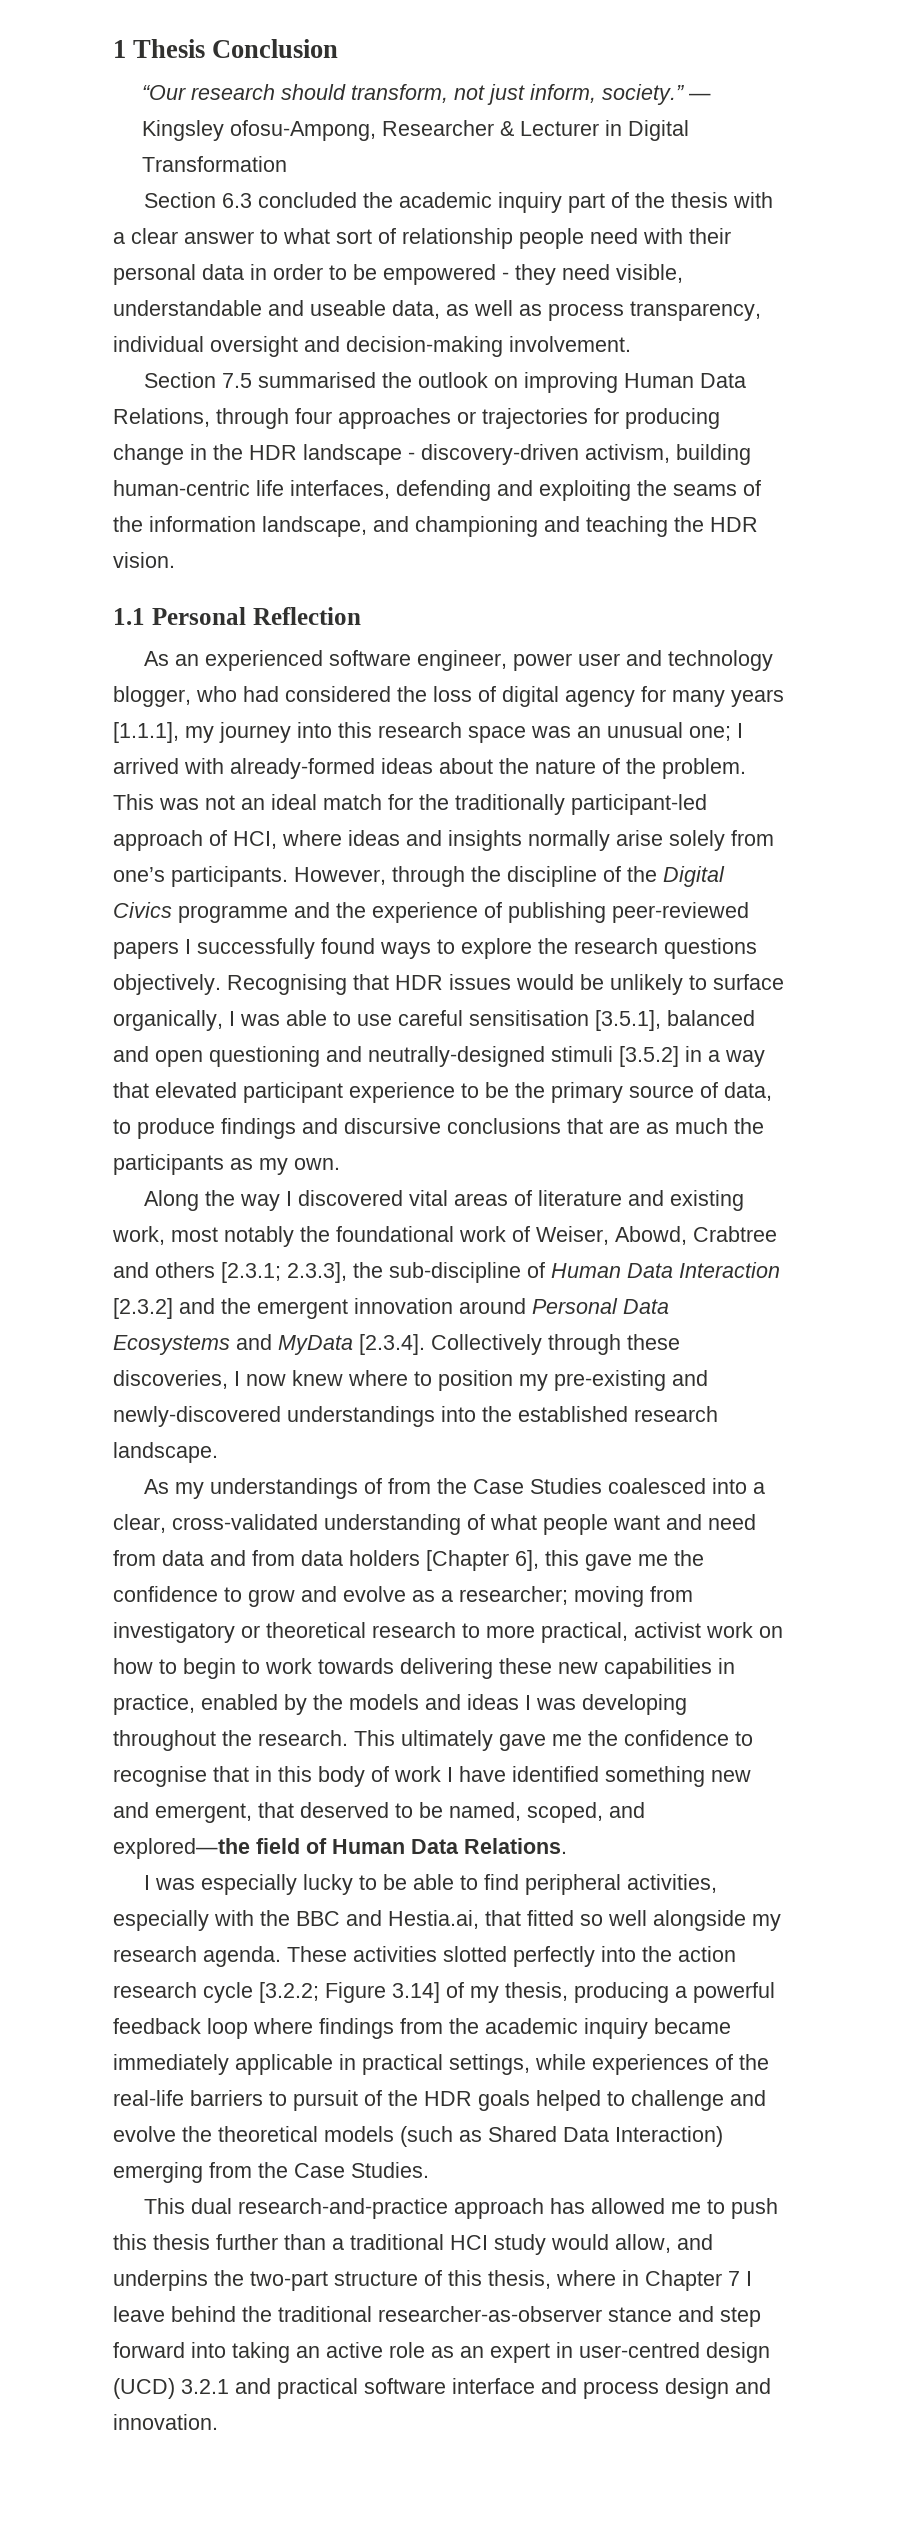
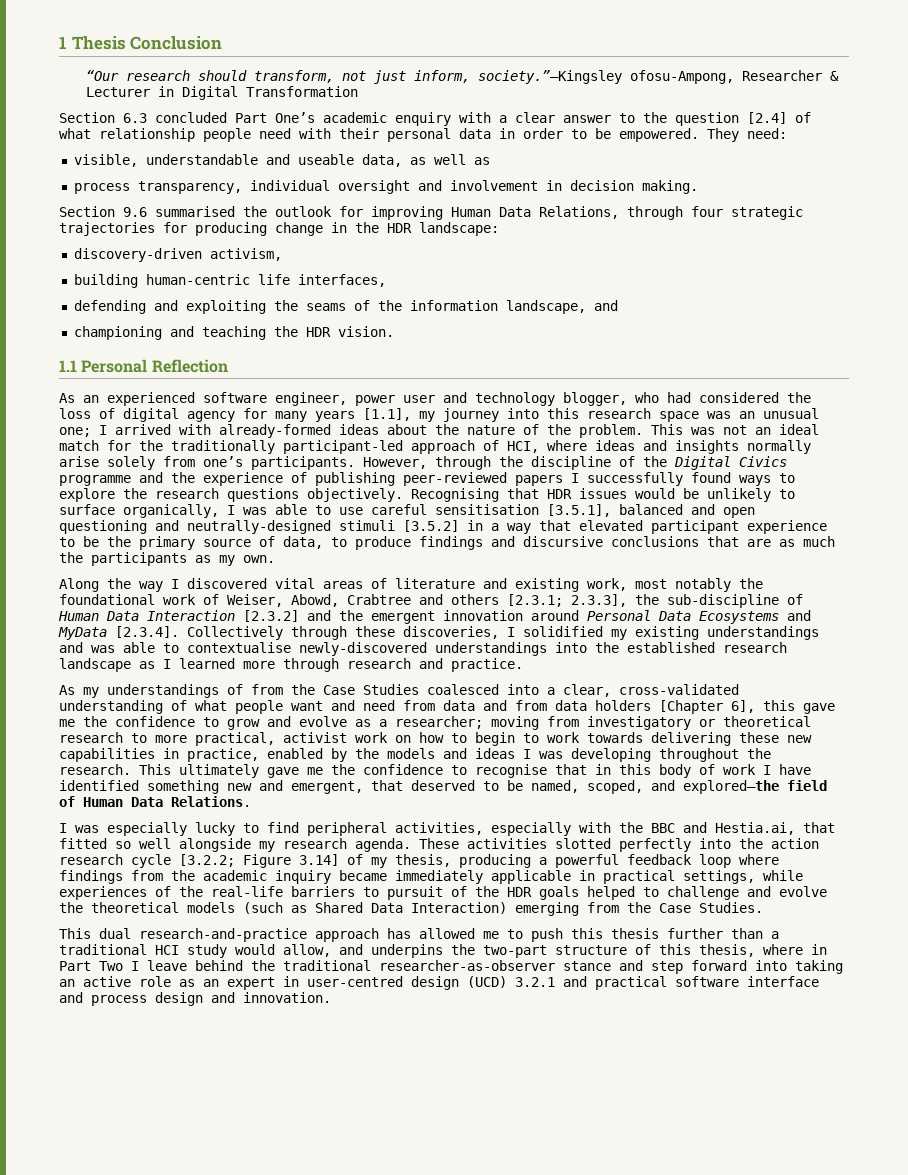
- “Our research should transform, not just inform, society.” — Kingsley ofosu-Ampong, Researcher & Lecturer in Digital Transformation
+ “Our research should transform, not just inform, society.”—Kingsley ofosu-Ampong, Researcher & Lecturer in Digital Transformation
- Section 6.3 concluded the academic inquiry part of the thesis with a clear answer to what sort of relationship people need with their personal data in order to be empowered - they need visible, understandable and useable data, as well as process transparency, individual oversight and decision-making involvement.
- Section 7.5 summarised the outlook on improving Human Data Relations, through four approaches or trajectories for producing change in the HDR landscape - discovery-driven activism, building human-centric life interfaces, defending and exploiting the seams of the information landscape, and championing and teaching the HDR vision.
+ Section 6.3 concluded Part One’s academic enquiry with a clear answer to the question [2.4] of what relationship people need with their personal data in order to be empowered. They need:
+ visible, understandable and useable data, as well as
+ process transparency, individual oversight and involvement in decision making.
+ Section 9.6 summarised the outlook for improving Human Data Relations, through four strategic trajectories for producing change in the HDR landscape:
+ discovery-driven activism,
+ building human-centric life interfaces,
+ defending and exploiting the seams of the information landscape, and
+ championing and teaching the HDR vision.
- As an experienced software engineer, power user and technology blogger, who had considered the loss of digital agency for many years [1.1.1], my journey into this research space was an unusual one; I arrived with already-formed ideas about the nature of the problem.
+ As an experienced software engineer, power user and technology blogger, who had considered the loss of digital agency for many years [1.1], my journey into this research space was an unusual one; I arrived with already-formed ideas about the nature of the problem.
- Along the way I discovered vital areas of literature and existing work, most notably the foundational work of Weiser, Abowd, Crabtree and others [2.3.1; 2.3.3], the sub-discipline of Human Data Interaction [2.3.2] and the emergent innovation around Personal Data Ecosystems and MyData [2.3.4]. Collectively through these discoveries, I now knew where to position my pre-existing and newly-discovered understandings into the established research landscape.
+ Along the way I discovered vital areas of literature and existing work, most notably the foundational work of Weiser, Abowd, Crabtree and others [2.3.1; 2.3.3], the sub-discipline of Human Data Interaction [2.3.2] and the emergent innovation around Personal Data Ecosystems and MyData [2.3.4]. Collectively through these discoveries, I solidified my existing understandings and was able to contextualise newly-discovered understandings into the established research landscape as I learned more through research and practice.
- I was especially lucky to be able to find peripheral activities, especially with the BBC and Hestia.ai, that fitted so well alongside my research agenda.
+ I was especially lucky to find peripheral activities, especially with the BBC and Hestia.ai, that fitted so well alongside my research agenda.
- This dual research-and-practice approach has allowed me to push this thesis further than a traditional HCI study would allow, and underpins the two-part structure of this thesis, where in Chapter 7 I leave behind the traditional researcher-as-observer stance and step forward into taking an active role as an expert in user-centred design (UCD) 3.2.1 and practical software interface and process design and innovation.
+ This dual research-and-practice approach has allowed me to push this thesis further than a traditional HCI study would allow, and underpins the two-part structure of this thesis, where in Part Two I leave behind the traditional researcher-as-observer stance and step forward into taking an active role as an expert in user-centred design (UCD) 3.2.1 and practical software interface and process design and innovation.

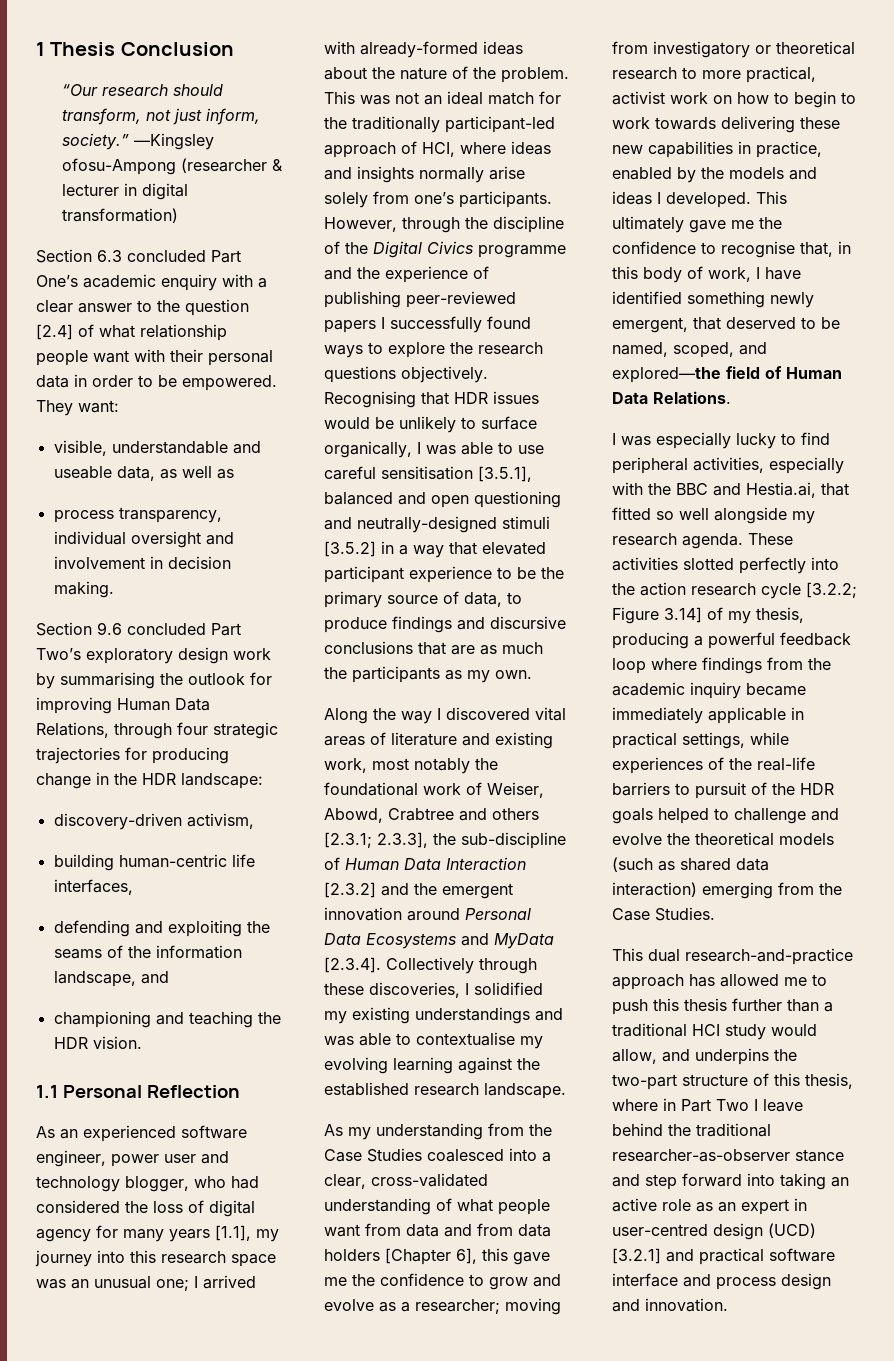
- “Our research should transform, not just inform, society.”—Kingsley ofosu-Ampong, Researcher & Lecturer in Digital Transformation
+ “Our research should transform, not just inform, society.” —Kingsley ofosu-Ampong (researcher & lecturer in digital transformation)
- Section 6.3 concluded Part One’s academic enquiry with a clear answer to the question [2.4] of what relationship people need with their personal data in order to be empowered.
+ Section 6.3 concluded Part One’s academic enquiry with a clear answer to the question [2.4] of what relationship people want with their personal data in order to be empowered.
- They need:
+ They want:
- Section 9.6 summarised the outlook for improving Human Data Relations, through four strategic trajectories for producing change in the HDR landscape:
+ Section 9.6 concluded Part Two’s exploratory design work by summarising the outlook for improving Human Data Relations, through four strategic trajectories for producing change in the HDR landscape:
- Along the way I discovered vital areas of literature and existing work, most notably the foundational work of Weiser, Abowd, Crabtree and others [2.3.1; 2.3.3], the sub-discipline of Human Data Interaction [2.3.2] and the emergent innovation around Personal Data Ecosystems and MyData [2.3.4]. Collectively through these discoveries, I solidified my existing understandings and was able to contextualise newly-discovered understandings into the established research landscape as I learned more through research and practice.
+ Along the way I discovered vital areas of literature and existing work, most notably the foundational work of Weiser, Abowd, Crabtree and others [2.3.1; 2.3.3], the sub-discipline of Human Data Interaction [2.3.2] and the emergent innovation around Personal Data Ecosystems and MyData [2.3.4]. Collectively through these discoveries, I solidified my existing understandings and was able to contextualise my evolving learning against the established research landscape.
- As my understandings of from the Case Studies coalesced into a clear, cross-validated understanding of what people want and need from data and from data holders [Chapter 6], this gave me the confidence to grow and evolve as a researcher;
+ As my understanding from the Case Studies coalesced into a clear, cross-validated understanding of what people want from data and from data holders [Chapter 6], this gave me the confidence to grow and evolve as a researcher;
- moving from investigatory or theoretical research to more practical, activist work on how to begin to work towards delivering these new capabilities in practice, enabled by the models and ideas I was developing throughout the research.
+ moving from investigatory or theoretical research to more practical, activist work on how to begin to work towards delivering these new capabilities in practice, enabled by the models and ideas I developed.
- This ultimately gave me the confidence to recognise that in this body of work I have identified something new and emergent, that deserved to be named, scoped, and explored—the field of Human Data Relations.
+ This ultimately gave me the confidence to recognise that, in this body of work, I have identified something newly emergent, that deserved to be named, scoped, and explored—the field of Human Data Relations.
- These activities slotted perfectly into the action research cycle [3.2.2; Figure 3.14] of my thesis, producing a powerful feedback loop where findings from the academic inquiry became immediately applicable in practical settings, while experiences of the real-life barriers to pursuit of the HDR goals helped to challenge and evolve the theoretical models (such as Shared Data Interaction) emerging from the Case Studies.
+ These activities slotted perfectly into the action research cycle [3.2.2; Figure 3.14] of my thesis, producing a powerful feedback loop where findings from the academic inquiry became immediately applicable in practical settings, while experiences of the real-life barriers to pursuit of the HDR goals helped to challenge and evolve the theoretical models (such as shared data interaction) emerging from the Case Studies.
- This dual research-and-practice approach has allowed me to push this thesis further than a traditional HCI study would allow, and underpins the two-part structure of this thesis, where in Part Two I leave behind the traditional researcher-as-observer stance and step forward into taking an active role as an expert in user-centred design (UCD) 3.2.1 and practical software interface and process design and innovation.
+ This dual research-and-practice approach has allowed me to push this thesis further than a traditional HCI study would allow, and underpins the two-part structure of this thesis, where in Part Two I leave behind the traditional researcher-as-observer stance and step forward into taking an active role as an expert in user-centred design (UCD) [3.2.1] and practical software interface and process design and innovation.

